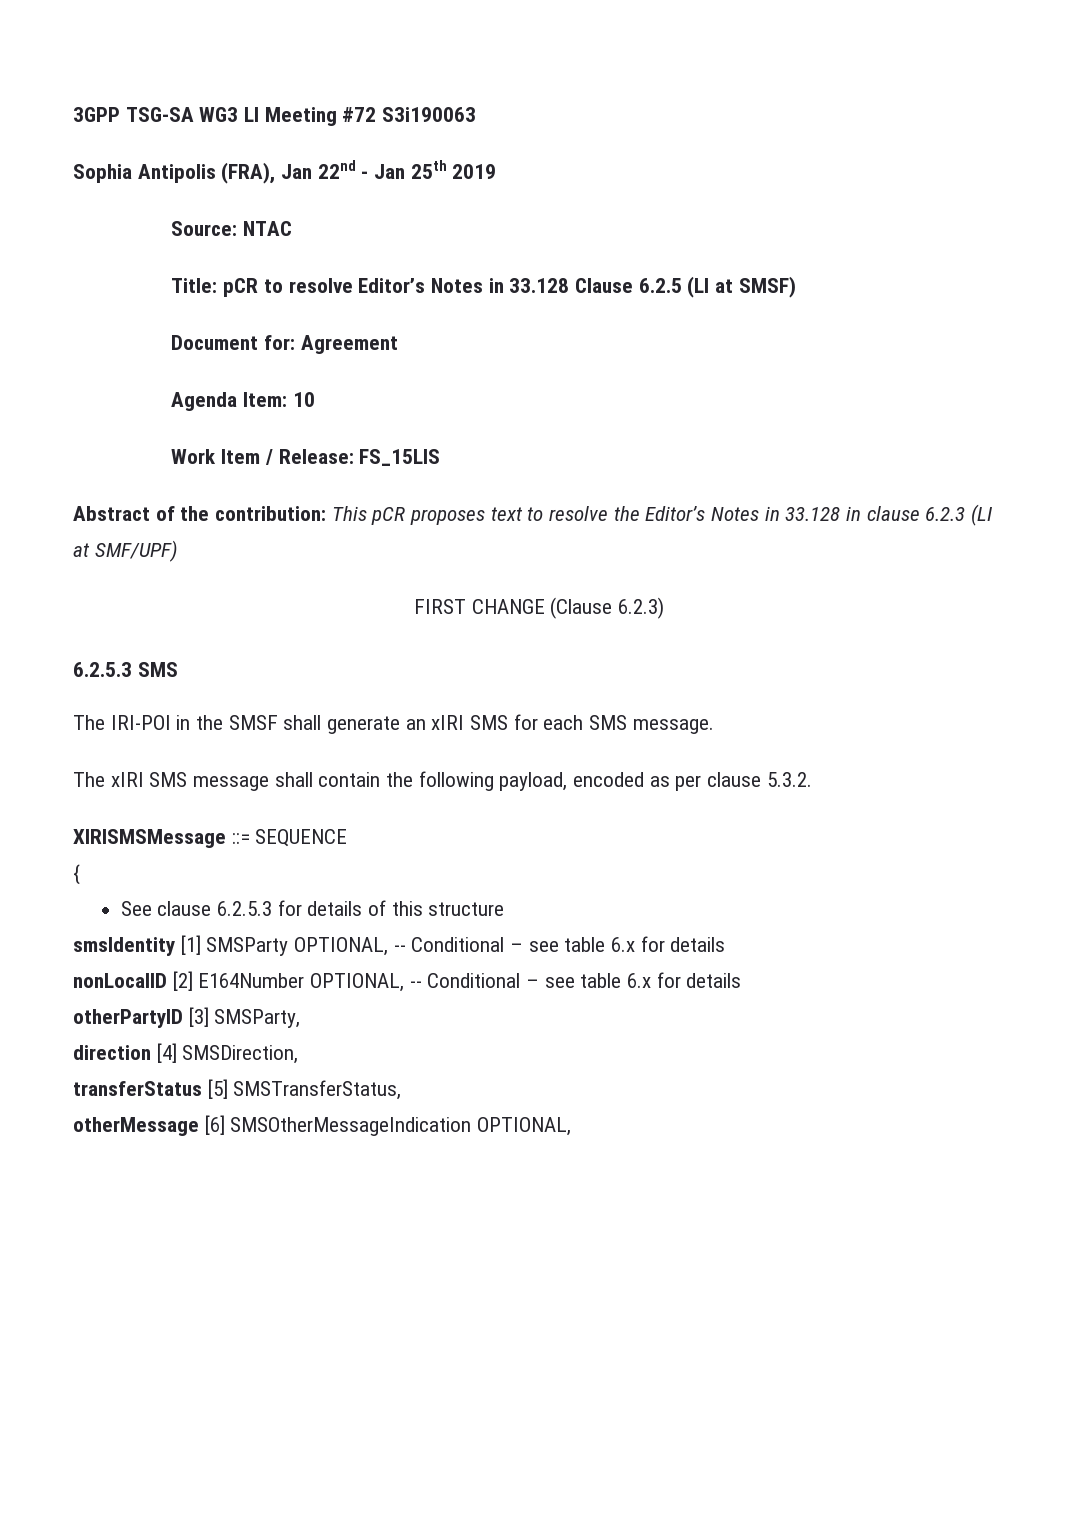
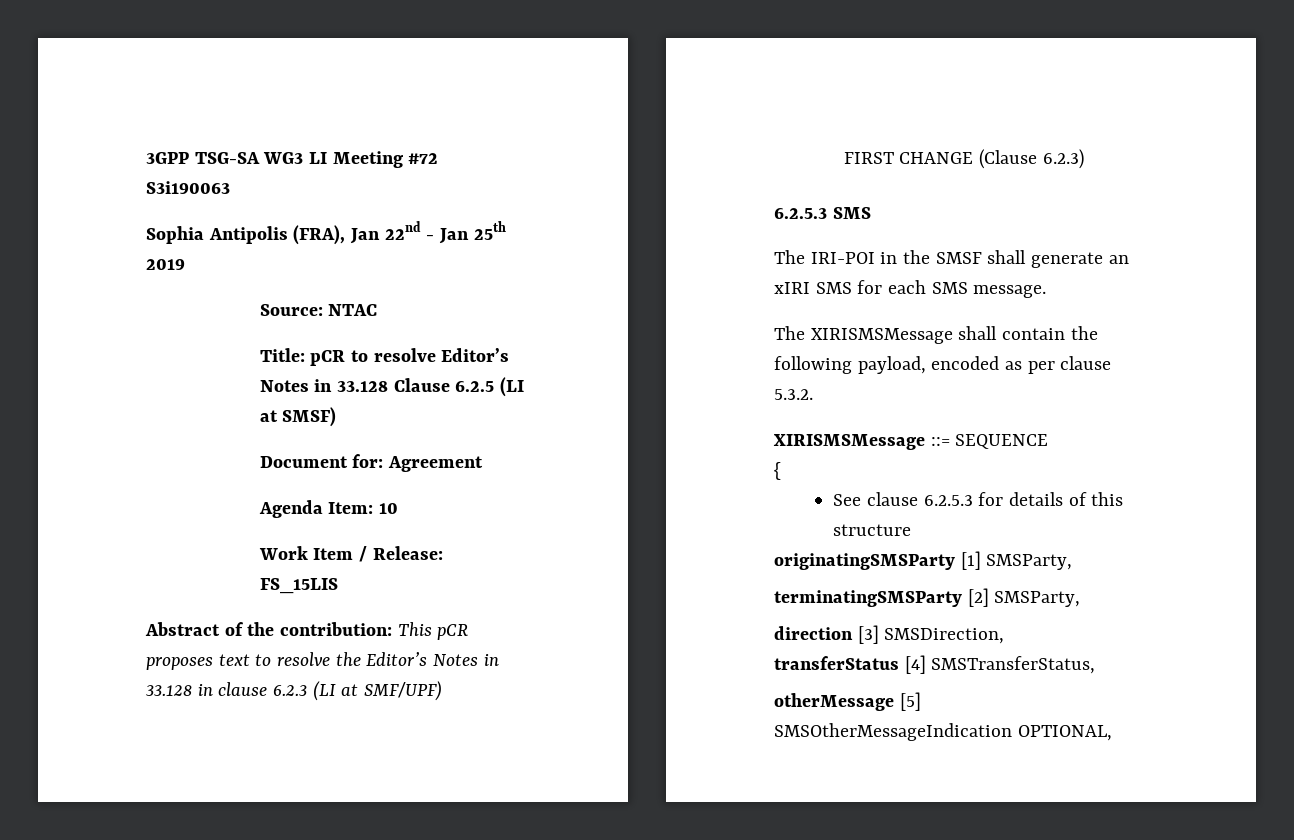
- The xIRI SMS message shall contain the following payload, encoded as per clause 5.3.2.
+ The XIRISMSMessage shall contain the following payload, encoded as per clause 5.3.2.
- smsIdentity [1] SMSParty OPTIONAL, -- Conditional – see table 6.x for details
- nonLocalID [2] E164Number OPTIONAL, -- Conditional – see table 6.x for details
- otherPartyID [3] SMSParty,
+ originatingSMSParty [1] SMSParty,
+ terminatingSMSParty [2] SMSParty,
- direction [4] SMSDirection,
+ direction [3] SMSDirection,
- transferStatus [5] SMSTransferStatus,
+ transferStatus [4] SMSTransferStatus,
- otherMessage [6] SMSOtherMessageIndication OPTIONAL,
+ otherMessage [5] SMSOtherMessageIndication OPTIONAL,

